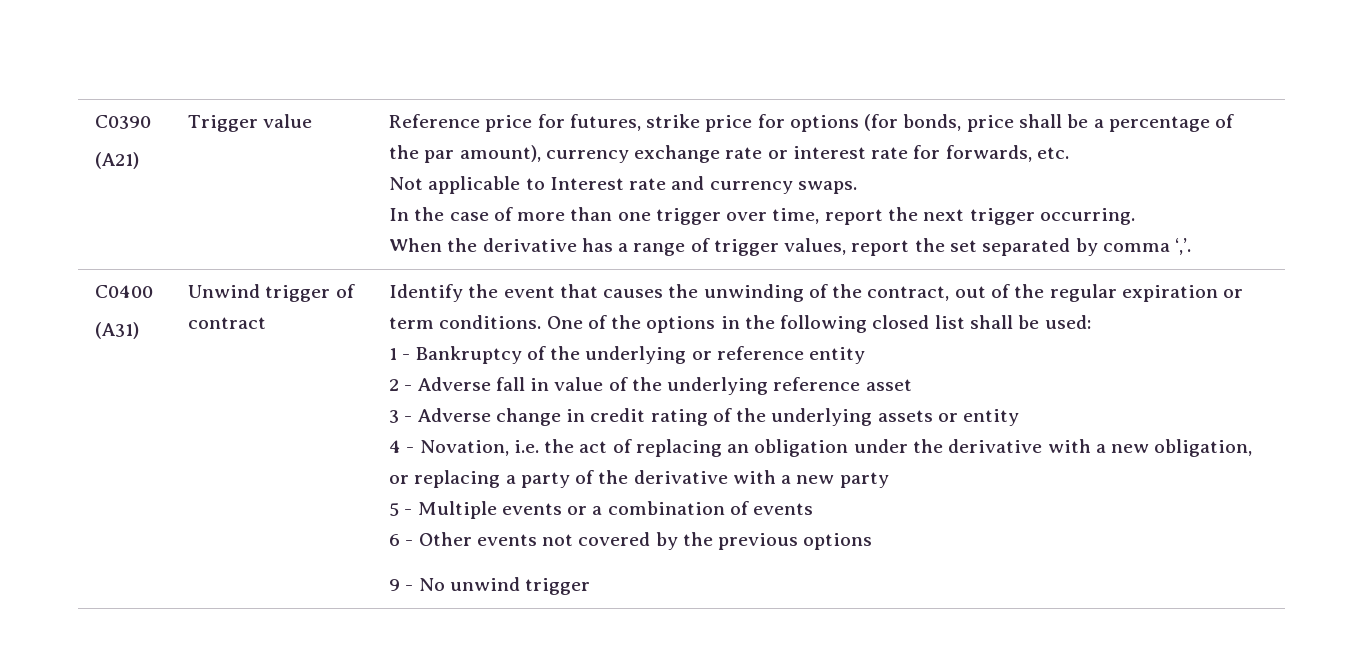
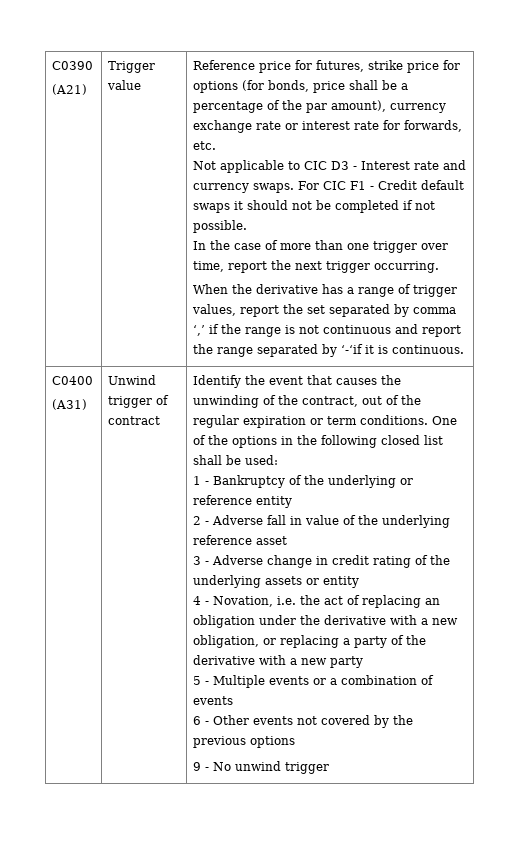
- Not applicable to Interest rate and currency swaps.
+ Not applicable to CIC D3 - Interest rate and currency swaps. For CIC F1 - Credit default swaps it should not be completed if not possible.
- When the derivative has a range of trigger values, report the set separated by comma ‘,’.
+ When the derivative has a range of trigger values, report the set separated by comma ‘,’ if the range is not continuous and report the range separated by ‘-‘if it is continuous.

